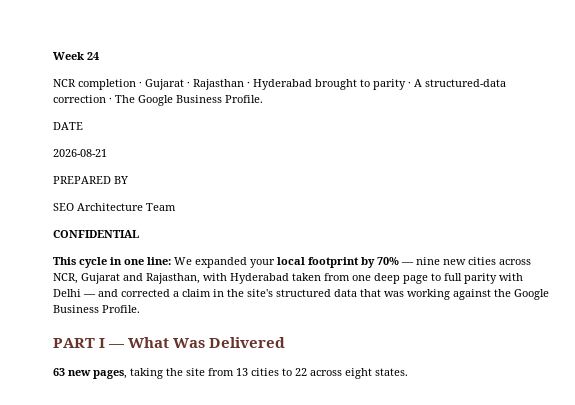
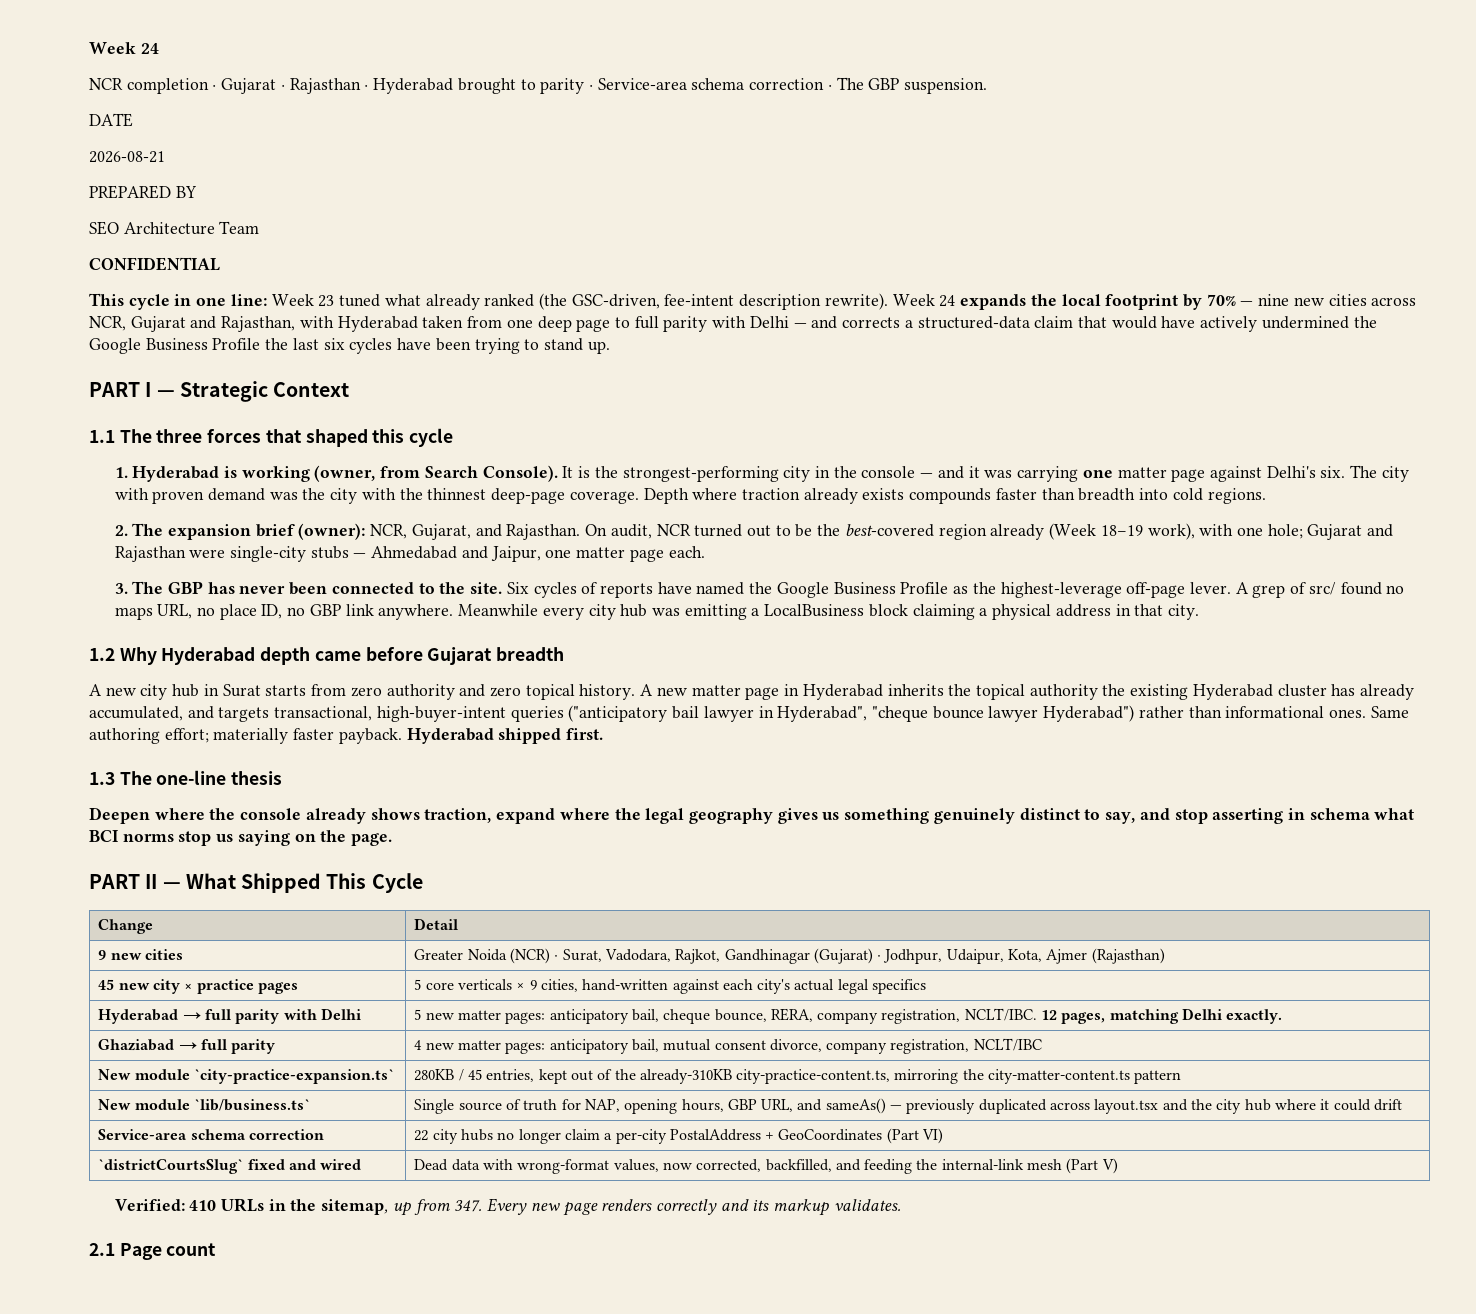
- NCR completion · Gujarat · Rajasthan · Hyderabad brought to parity · A structured-data correction · The Google Business Profile.
+ NCR completion · Gujarat · Rajasthan · Hyderabad brought to parity · Service-area schema correction · The GBP suspension.
- This cycle in one line: We expanded your local footprint by 70% — nine new cities across NCR, Gujarat and Rajasthan, with Hyderabad taken from one deep page to full parity with Delhi — and corrected a claim in the site's structured data that was working against the Google Business Profile.
- PART I — What Was Delivered
- 63 new pages, taking the site from 13 cities to 22 across eight states.
+ This cycle in one line: Week 23 tuned what already ranked (the GSC-driven, fee-intent description rewrite). Week 24 expands the local footprint by 70% — nine new cities across NCR, Gujarat and Rajasthan, with Hyderabad taken from one deep page to full parity with Delhi — and corrects a structured-data claim that would have actively undermined the Google Business Profile the last six cycles have been trying to stand up.
+ PART I — Strategic Context
+ 1.1 The three forces that shaped this cycle
+ 1. Hyderabad is working (owner, from Search Console). It is the strongest-performing city in the console — and it was carrying one matter page against Delhi's six. The city with proven demand was the city with the thinnest deep-page coverage. Depth where traction already exists compounds faster than breadth into cold regions.
+ 2. The expansion brief (owner): NCR, Gujarat, and Rajasthan. On audit, NCR turned out to be the best-covered region already (Week 18–19 work), with one hole; Gujarat and Rajasthan were single-city stubs — Ahmedabad and Jaipur, one matter page each.
+ 3. The GBP has never been connected to the site. Six cycles of reports have named the Google Business Profile as the highest-leverage off-page lever. A grep of src/ found no maps URL, no place ID, no GBP link anywhere. Meanwhile every city hub was emitting a LocalBusiness block claiming a physical address in that city.
+ 1.2 Why Hyderabad depth came before Gujarat breadth
+ A new city hub in Surat starts from zero authority and zero topical history. A new matter page in Hyderabad inherits the topical authority the existing Hyderabad cluster has already accumulated, and targets transactional, high-buyer-intent queries ("anticipatory bail lawyer in Hyderabad", "cheque bounce lawyer Hyderabad") rather than informational ones. Same authoring effort; materially faster payback. Hyderabad shipped first.
+ 1.3 The one-line thesis
+ Deepen where the console already shows traction, expand where the legal geography gives us something genuinely distinct to say, and stop asserting in schema what BCI norms stop us saying on the page.
+ PART II — What Shipped This Cycle
+ Change | Detail
+ 9 new cities | Greater Noida (NCR) · Surat, Vadodara, Rajkot, Gandhinagar (Gujarat) · Jodhpur, Udaipur, Kota, Ajmer (Rajasthan)
+ 45 new city × practice pages | 5 core verticals × 9 cities, hand-written against each city's actual legal specifics
+ Hyderabad → full parity with Delhi | 5 new matter pages: anticipatory bail, cheque bounce, RERA, company registration, NCLT/IBC. 12 pages, matching Delhi exactly.
+ Ghaziabad → full parity | 4 new matter pages: anticipatory bail, mutual consent divorce, company registration, NCLT/IBC
+ New module `city-practice-expansion.ts` | 280KB / 45 entries, kept out of the already-310KB city-practice-content.ts, mirroring the city-matter-content.ts pattern
+ New module `lib/business.ts` | Single source of truth for NAP, opening hours, GBP URL, and sameAs() — previously duplicated across layout.tsx and the city hub where it could drift
+ Service-area schema correction | 22 city hubs no longer claim a per-city PostalAddress + GeoCoordinates (Part VI)
+ `districtCourtsSlug` fixed and wired | Dead data with wrong-format values, now corrected, backfilled, and feeding the internal-link mesh (Part V)
+ Verified: 410 URLs in the sitemap, up from 347. Every new page renders correctly and its markup validates.
+ 2.1 Page count

